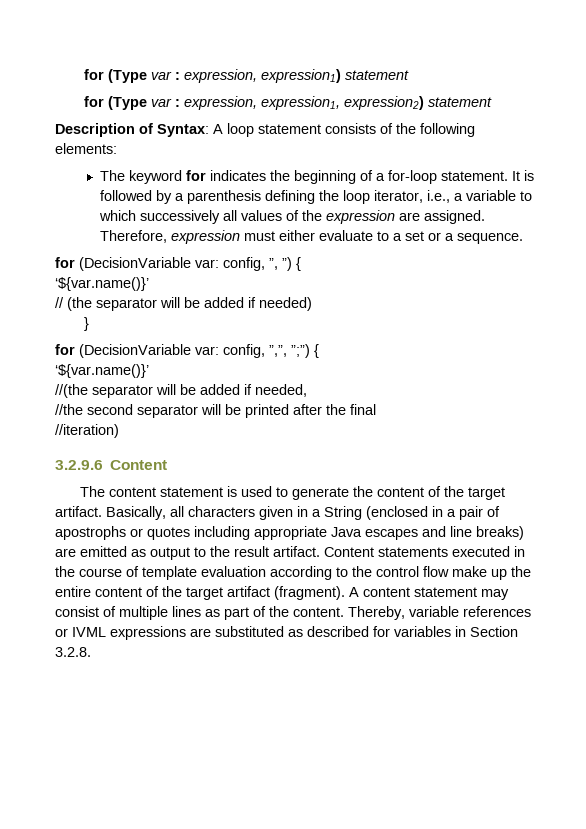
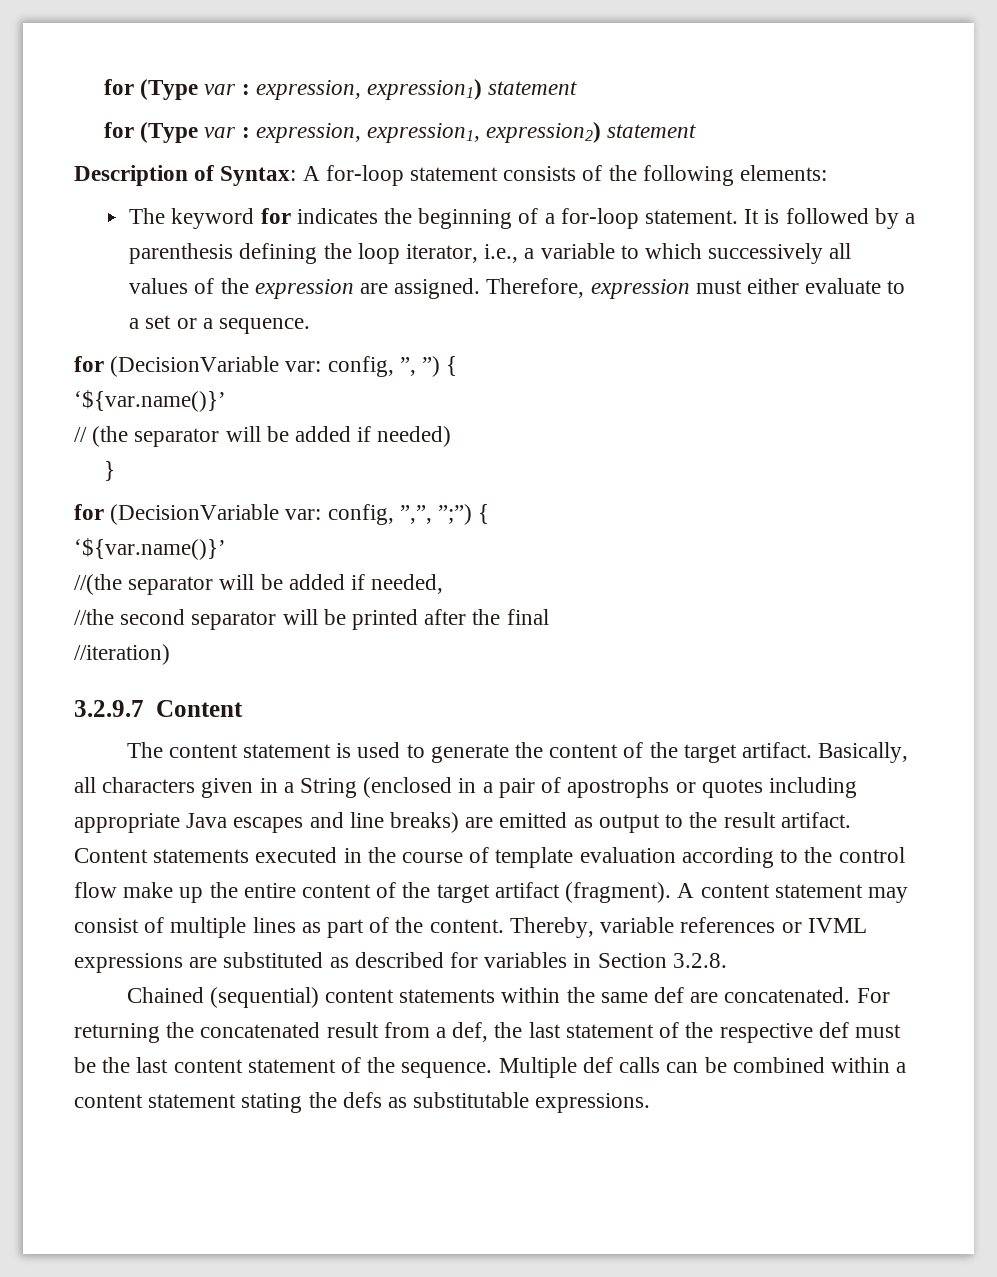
- Description of Syntax: A loop statement consists of the following elements:
+ Description of Syntax: A for-loop statement consists of the following elements:
- 3.2.9.6 Content
+ 3.2.9.7 Content
+ Chained (sequential) content statements within the same def are concatenated. For returning the concatenated result from a def, the last statement of the respective def must be the last content statement of the sequence. Multiple def calls can be combined within a content statement stating the defs as substitutable expressions.

